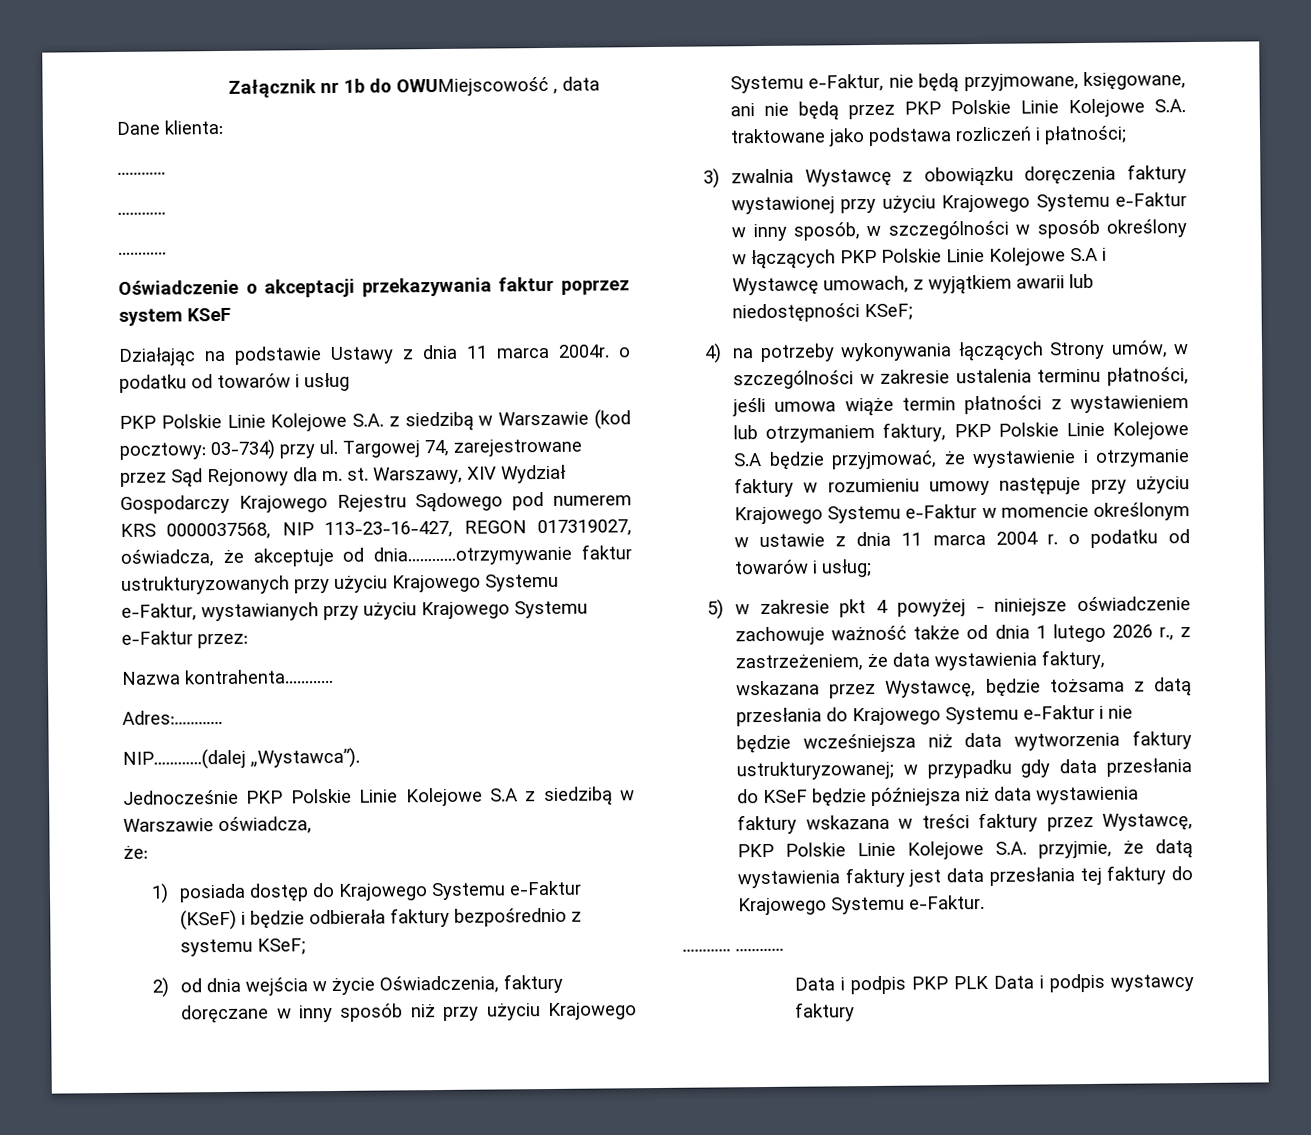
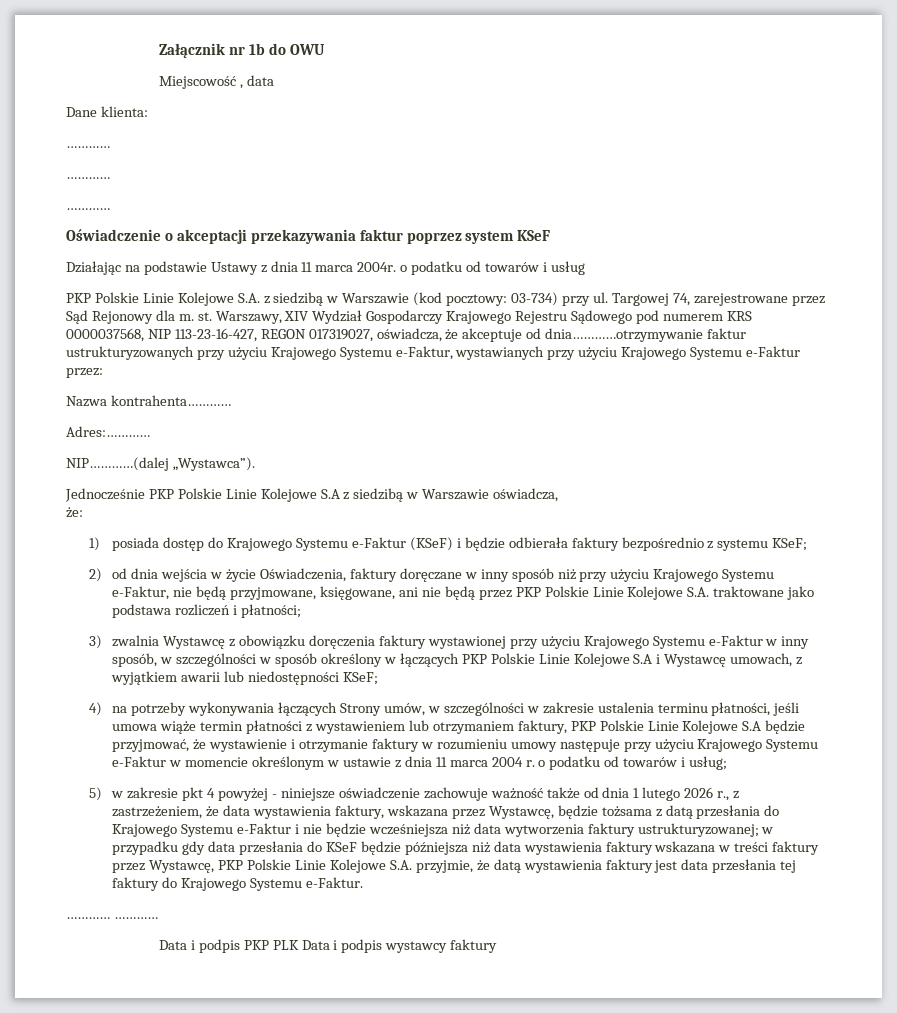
- Załącznik nr 1b do OWUMiejscowość , data
+ Załącznik nr 1b do OWU
+ Miejscowość , data

